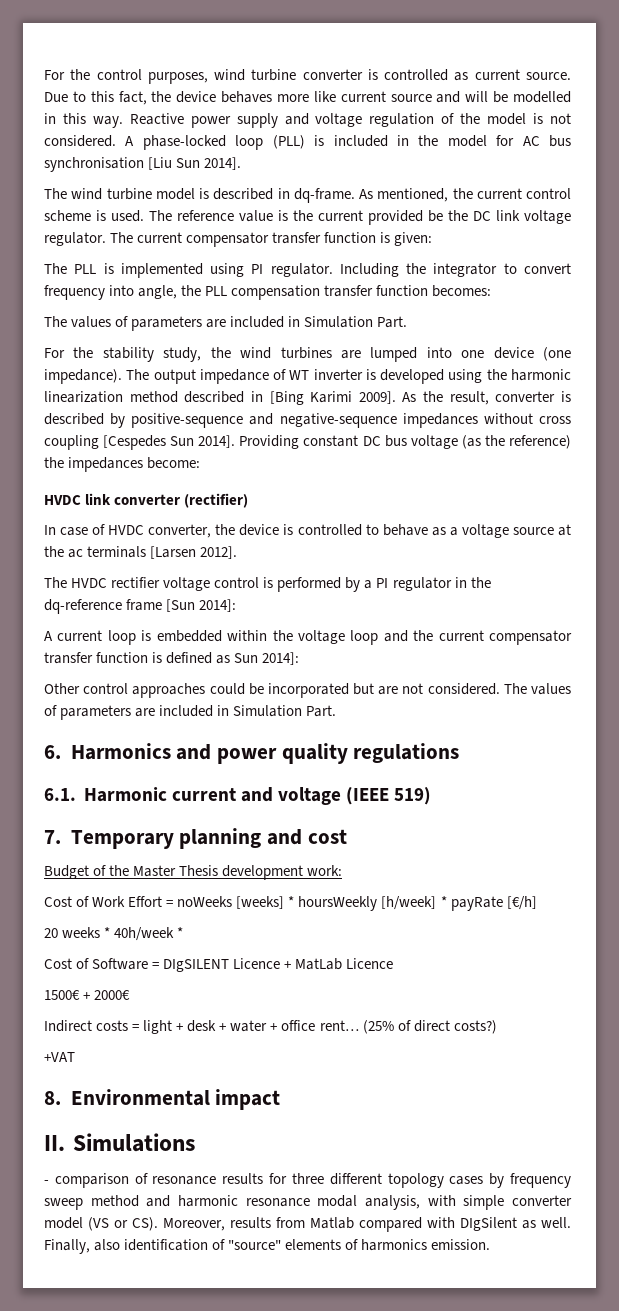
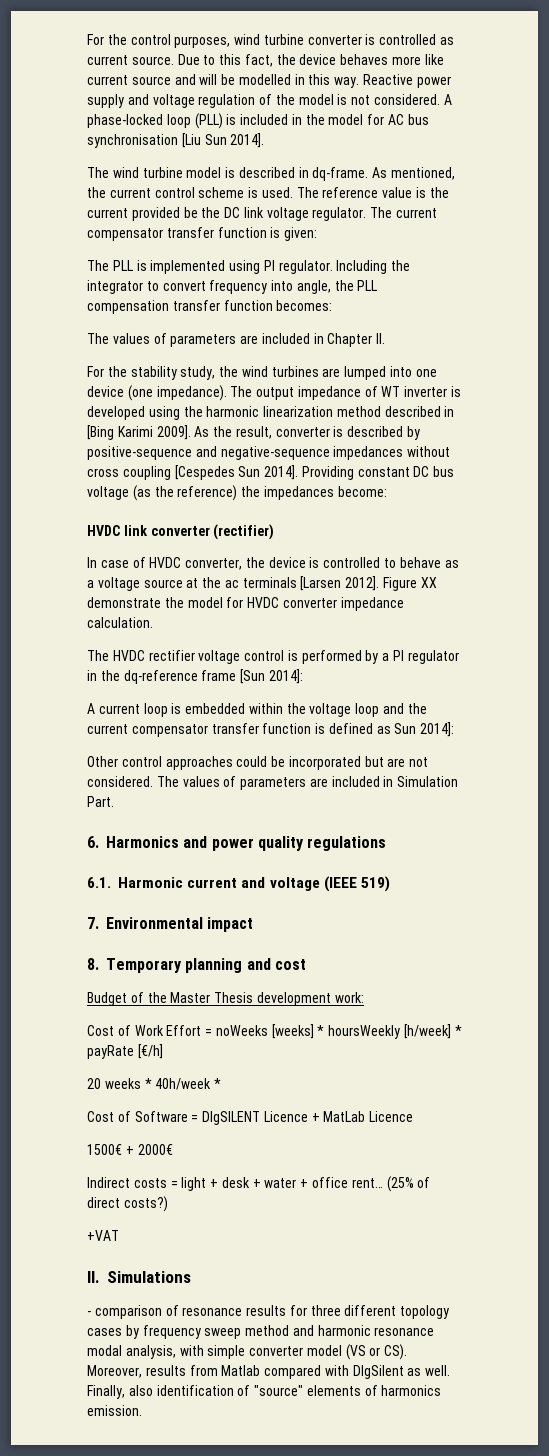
  Including the integrator to convert frequency into angle, the PLL compensation transfer function becomes:
- The values of parameters are included in Simulation Part.
+ The values of parameters are included in Chapter II.
+ Figure XX demonstrate the model for HVDC converter impedance calculation.
- 7. Temporary planning and cost
+ 7. Environmental impact
+ 8. Temporary planning and cost
- 8. Environmental impact

